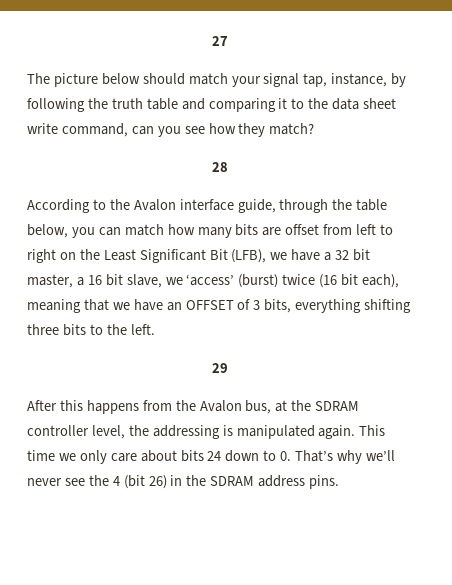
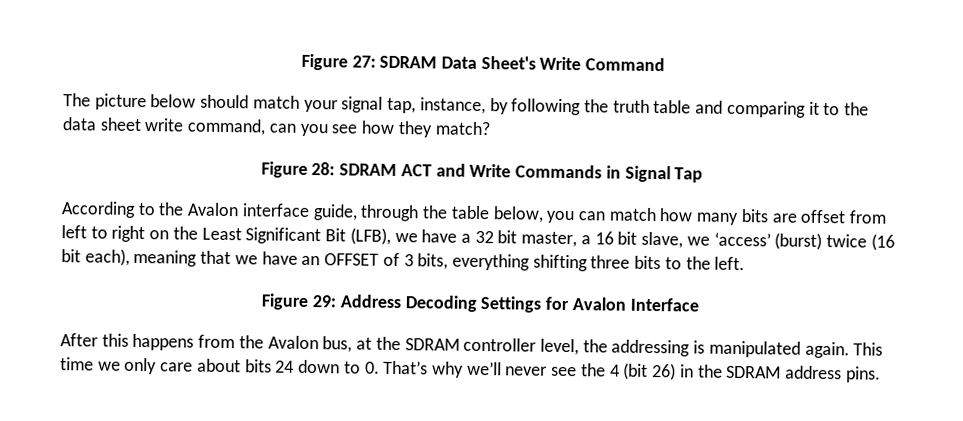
- 27
+ Figure 27: SDRAM Data Sheet's Write Command
- 28
+ Figure 28: SDRAM ACT and Write Commands in Signal Tap
- 29
+ Figure 29: Address Decoding Settings for Avalon Interface

